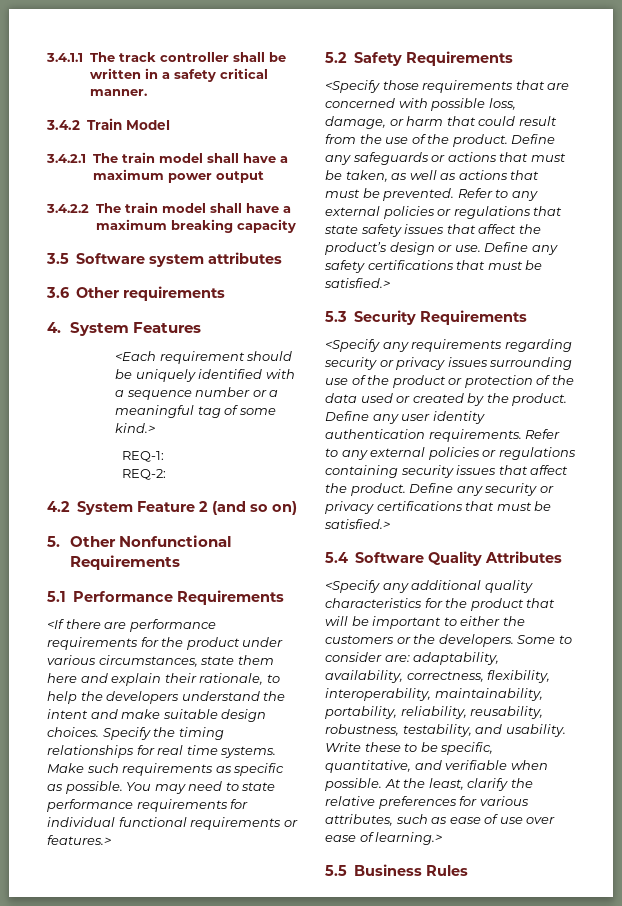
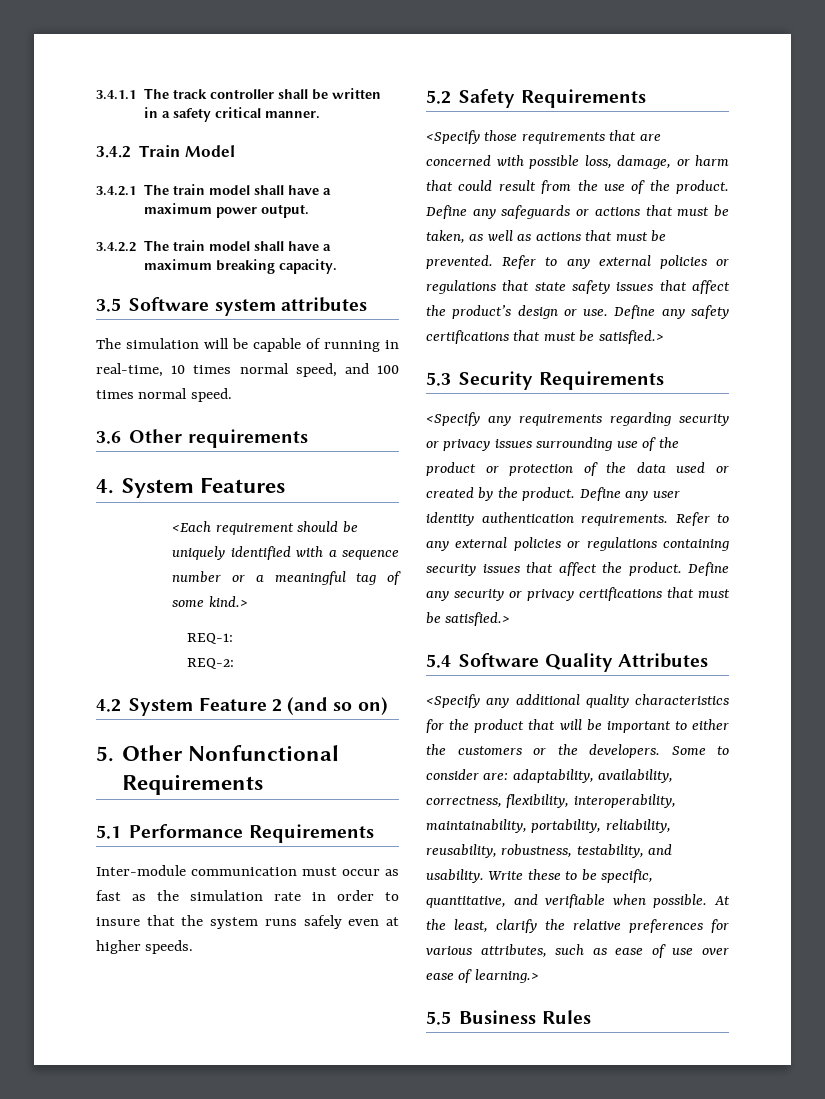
- 3.4.2.1 The train model shall have a maximum power output
+ 3.4.2.1 The train model shall have a maximum power output.
- 3.4.2.2 The train model shall have a maximum breaking capacity
+ 3.4.2.2 The train model shall have a maximum breaking capacity.
+ The simulation will be capable of running in real-time, 10 times normal speed, and 100 times normal speed.
- <If there are performance requirements for the product under various circumstances, state them here and explain their rationale, to help the developers understand the intent and make suitable design choices. Specify the timing relationships for real time systems. Make such requirements as specific as possible. You may need to state performance requirements for individual functional requirements or features.>
+ Inter-module communication must occur as fast as the simulation rate in order to insure that the system runs safely even at higher speeds.

